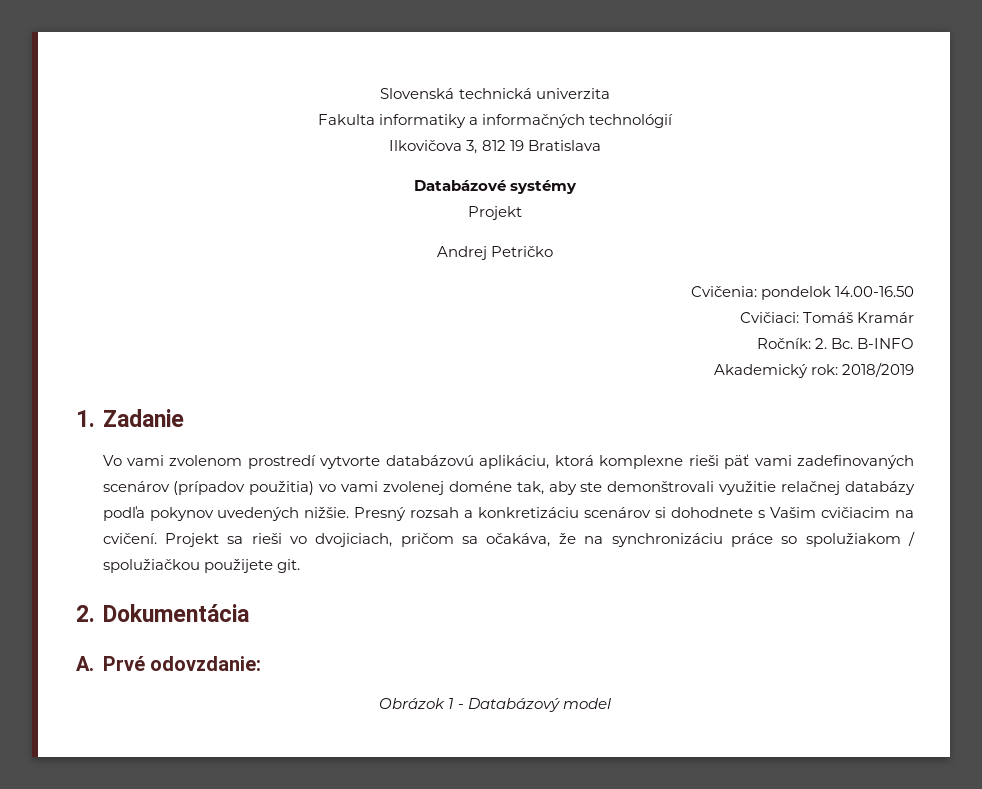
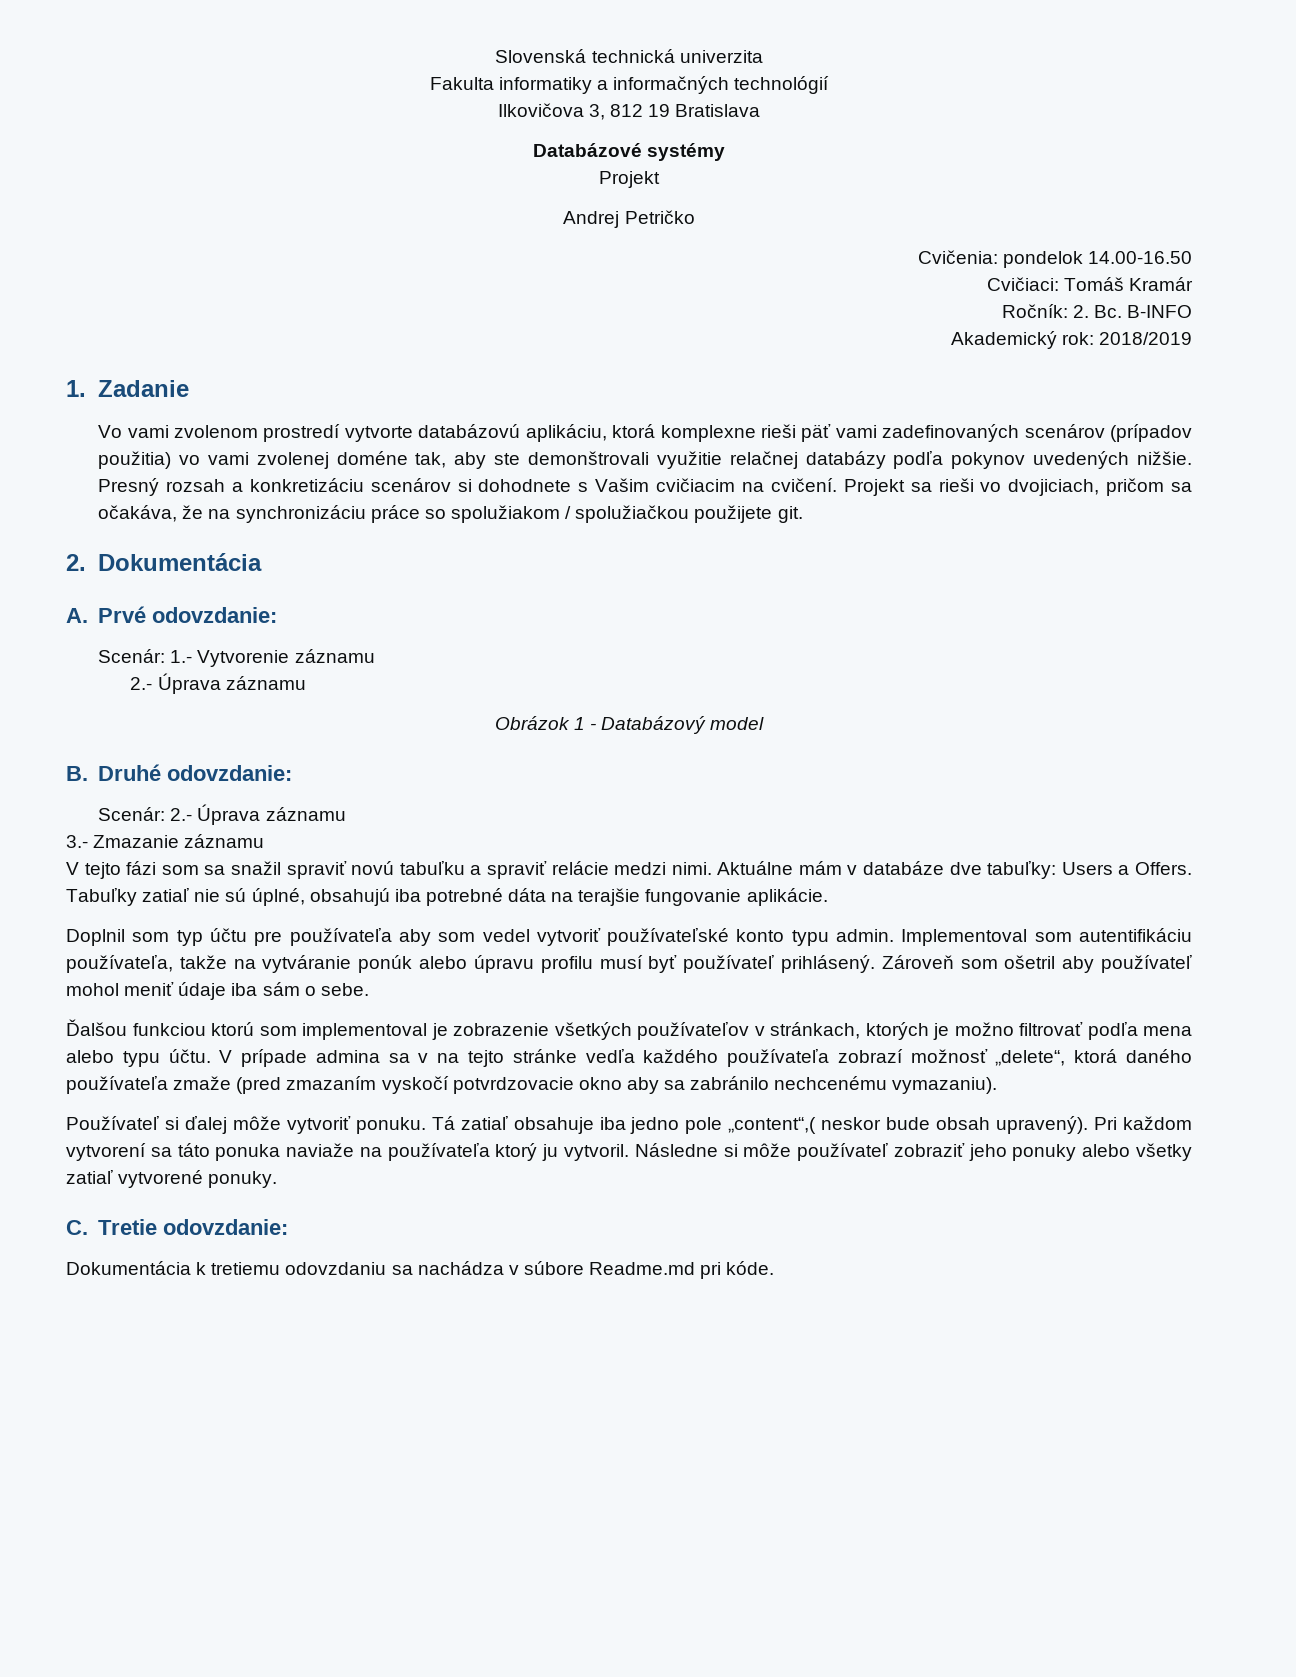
+ Scenár: 1.- Vytvorenie záznamu
+ 2.- Úprava záznamu
+ B. Druhé odovzdanie:
+ Scenár: 2.- Úprava záznamu
+ 3.- Zmazanie záznamu
+ V tejto fázi som sa snažil spraviť novú tabuľku a spraviť relácie medzi nimi. Aktuálne mám v databáze dve tabuľky: Users a Offers. Tabuľky zatiaľ nie sú úplné, obsahujú iba potrebné dáta na terajšie fungovanie aplikácie.
+ Doplnil som typ účtu pre používateľa aby som vedel vytvoriť používateľské konto typu admin. Implementoval som autentifikáciu používateľa, takže na vytváranie ponúk alebo úpravu profilu musí byť používateľ prihlásený. Zároveň som ošetril aby používateľ mohol meniť údaje iba sám o sebe.
+ Ďalšou funkciou ktorú som implementoval je zobrazenie všetkých používateľov v stránkach, ktorých je možno filtrovať podľa mena alebo typu účtu. V prípade admina sa v na tejto stránke vedľa každého používateľa zobrazí možnosť „delete“, ktorá daného používateľa zmaže (pred zmazaním vyskočí potvrdzovacie okno aby sa zabránilo nechcenému vymazaniu).
+ Používateľ si ďalej môže vytvoriť ponuku. Tá zatiaľ obsahuje iba jedno pole „content“,( neskor bude obsah upravený). Pri každom vytvorení sa táto ponuka naviaže na používateľa ktorý ju vytvoril. Následne si môže používateľ zobraziť jeho ponuky alebo všetky zatiaľ vytvorené ponuky.
+ C. Tretie odovzdanie:
+ Dokumentácia k tretiemu odovzdaniu sa nachádza v súbore Readme.md pri kóde.

